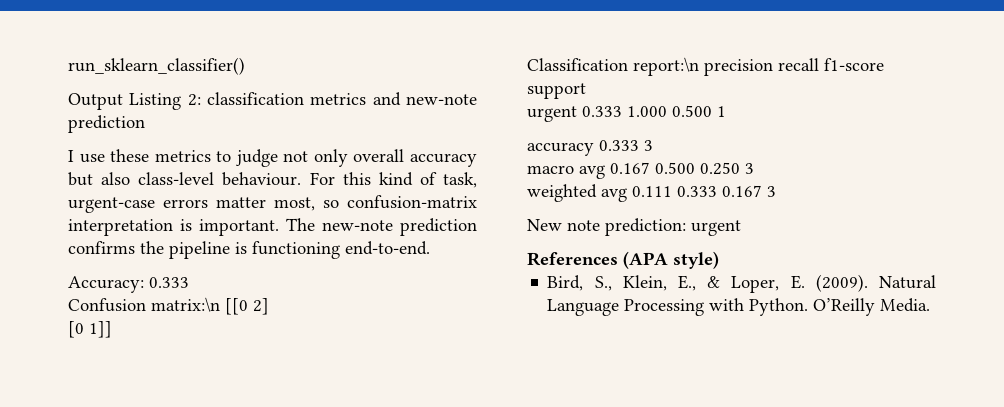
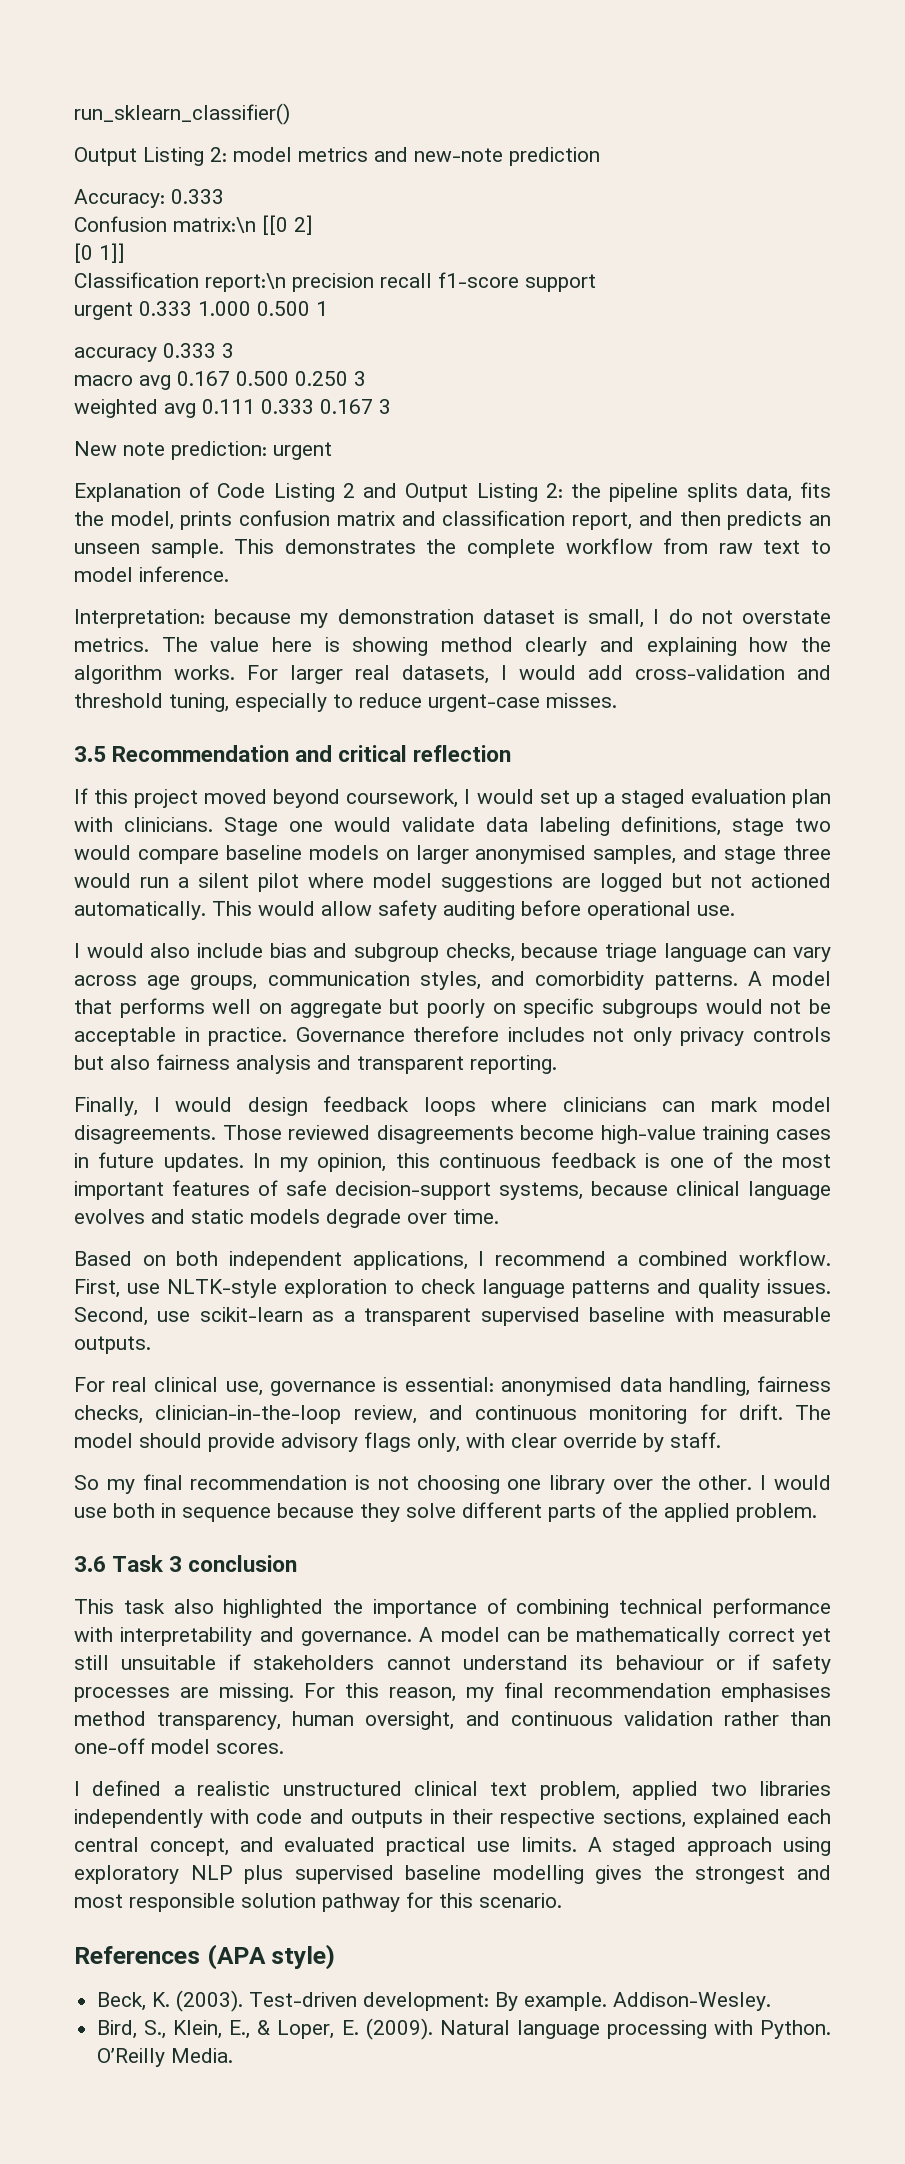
- Output Listing 2: classification metrics and new-note prediction
+ Output Listing 2: model metrics and new-note prediction
- I use these metrics to judge not only overall accuracy but also class-level behaviour. For this kind of task, urgent-case errors matter most, so confusion-matrix interpretation is important. The new-note prediction confirms the pipeline is functioning end-to-end.
+ Explanation of Code Listing 2 and Output Listing 2: the pipeline splits data, fits the model, prints confusion matrix and classification report, and then predicts an unseen sample. This demonstrates the complete workflow from raw text to model inference.
+ Interpretation: because my demonstration dataset is small, I do not overstate metrics. The value here is showing method clearly and explaining how the algorithm works. For larger real datasets, I would add cross-validation and threshold tuning, especially to reduce urgent-case misses.
+ 3.5 Recommendation and critical reflection
+ If this project moved beyond coursework, I would set up a staged evaluation plan with clinicians. Stage one would validate data labeling definitions, stage two would compare baseline models on larger anonymised samples, and stage three would run a silent pilot where model suggestions are logged but not actioned automatically. This would allow safety auditing before operational use.
+ I would also include bias and subgroup checks, because triage language can vary across age groups, communication styles, and comorbidity patterns. A model that performs well on aggregate but poorly on specific subgroups would not be acceptable in practice. Governance therefore includes not only privacy controls but also fairness analysis and transparent reporting.
+ Finally, I would design feedback loops where clinicians can mark model disagreements. Those reviewed disagreements become high-value training cases in future updates. In my opinion, this continuous feedback is one of the most important features of safe decision-support systems, because clinical language evolves and static models degrade over time.
+ Based on both independent applications, I recommend a combined workflow. First, use NLTK-style exploration to check language patterns and quality issues. Second, use scikit-learn as a transparent supervised baseline with measurable outputs.
+ For real clinical use, governance is essential: anonymised data handling, fairness checks, clinician-in-the-loop review, and continuous monitoring for drift. The model should provide advisory flags only, with clear override by staff.
+ So my final recommendation is not choosing one library over the other. I would use both in sequence because they solve different parts of the applied problem.
+ 3.6 Task 3 conclusion
+ This task also highlighted the importance of combining technical performance with interpretability and governance. A model can be mathematically correct yet still unsuitable if stakeholders cannot understand its behaviour or if safety processes are missing. For this reason, my final recommendation emphasises method transparency, human oversight, and continuous validation rather than one-off model scores.
+ I defined a realistic unstructured clinical text problem, applied two libraries independently with code and outputs in their respective sections, explained each central concept, and evaluated practical use limits. A staged approach using exploratory NLP plus supervised baseline modelling gives the strongest and most responsible solution pathway for this scenario.
  References (APA style)
+ Beck, K. (2003). Test-driven development: By example. Addison-Wesley.
- Natural Language Processing with Python.
+ Natural language processing with Python.

